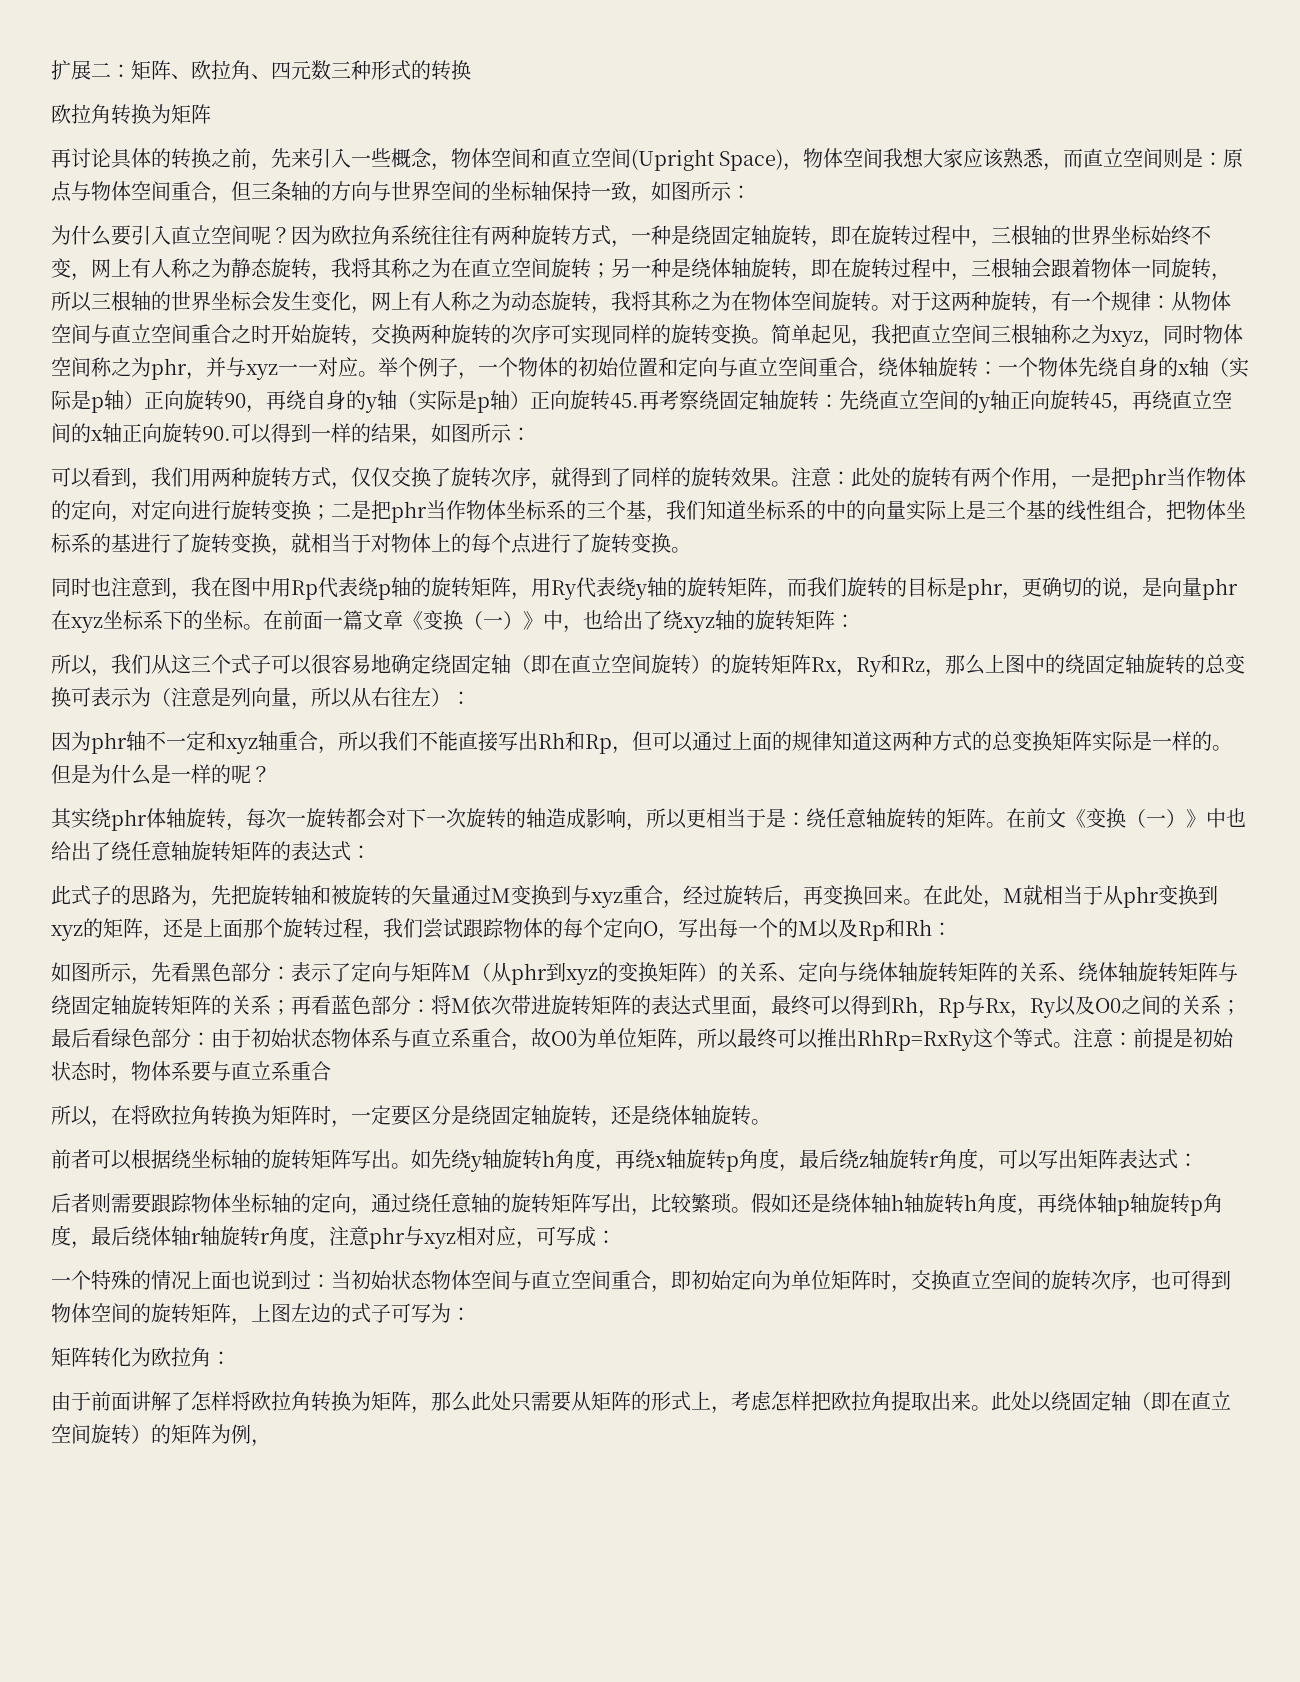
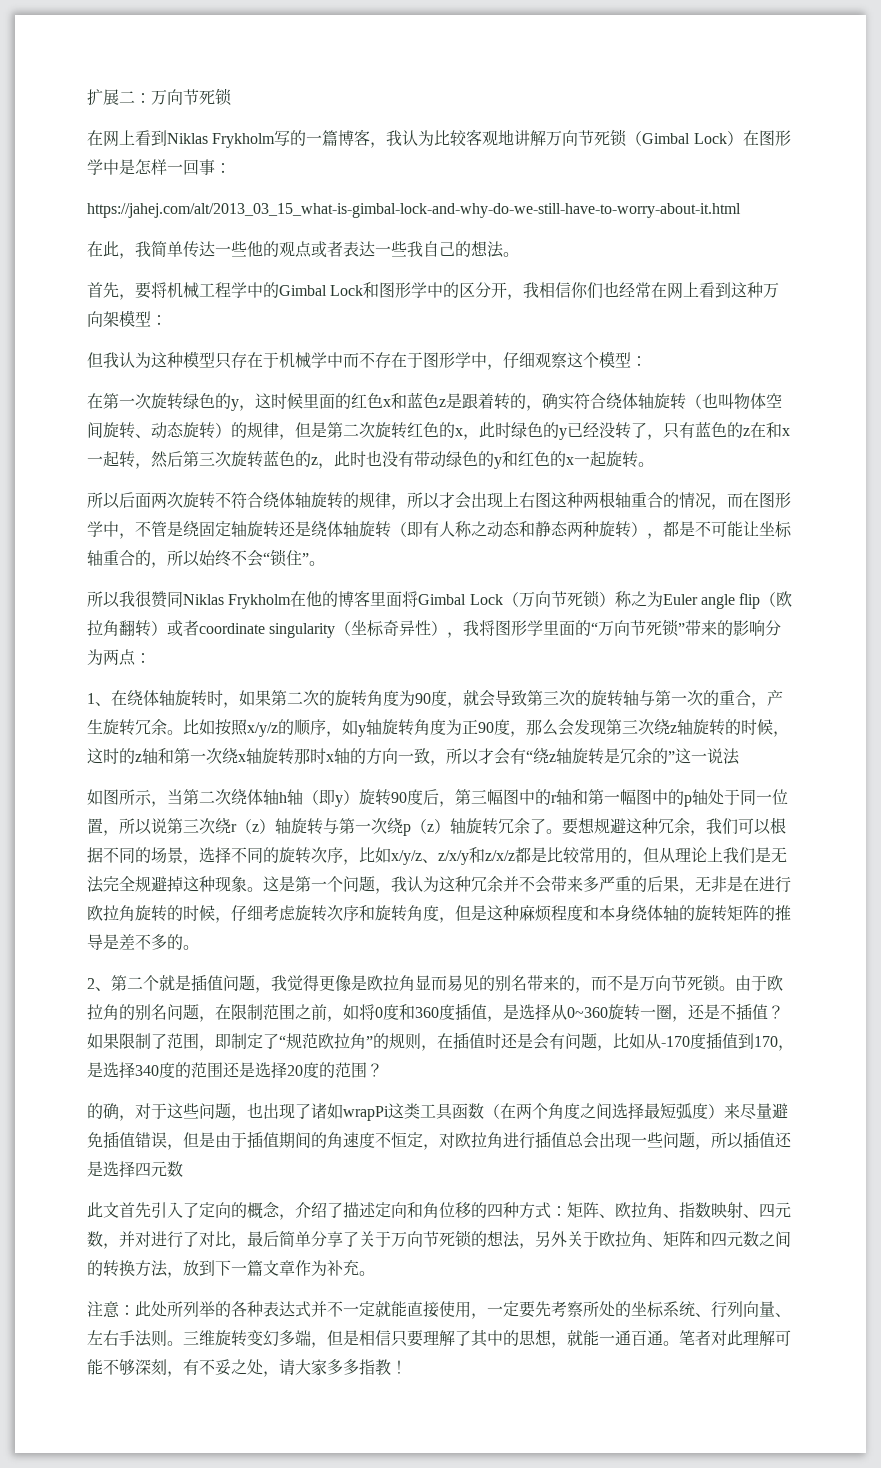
- 扩展二：矩阵、欧拉角、四元数三种形式的转换
- 欧拉角转换为矩阵
- 再讨论具体的转换之前，先来引入一些概念，物体空间和直立空间(Upright Space)，物体空间我想大家应该熟悉，而直立空间则是：原点与物体空间重合，但三条轴的方向与世界空间的坐标轴保持一致，如图所示：
- 为什么要引入直立空间呢？因为欧拉角系统往往有两种旋转方式，一种是绕固定轴旋转，即在旋转过程中，三根轴的世界坐标始终不变，网上有人称之为静态旋转，我将其称之为在直立空间旋转；另一种是绕体轴旋转，即在旋转过程中，三根轴会跟着物体一同旋转，所以三根轴的世界坐标会发生变化，网上有人称之为动态旋转，我将其称之为在物体空间旋转。对于这两种旋转，有一个规律：从物体空间与直立空间重合之时开始旋转，交换两种旋转的次序可实现同样的旋转变换。简单起见，我把直立空间三根轴称之为xyz，同时物体空间称之为phr，并与xyz一一对应。举个例子，一个物体的初始位置和定向与直立空间重合，绕体轴旋转：一个物体先绕自身的x轴（实际是p轴）正向旋转90，再绕自身的y轴（实际是p轴）正向旋转45.再考察绕固定轴旋转：先绕直立空间的y轴正向旋转45，再绕直立空间的x轴正向旋转90.可以得到一样的结果，如图所示：
- 可以看到，我们用两种旋转方式，仅仅交换了旋转次序，就得到了同样的旋转效果。注意：此处的旋转有两个作用，一是把phr当作物体的定向，对定向进行旋转变换；二是把phr当作物体坐标系的三个基，我们知道坐标系的中的向量实际上是三个基的线性组合，把物体坐标系的基进行了旋转变换，就相当于对物体上的每个点进行了旋转变换。
- 同时也注意到，我在图中用Rp代表绕p轴的旋转矩阵，用Ry代表绕y轴的旋转矩阵，而我们旋转的目标是phr，更确切的说，是向量phr在xyz坐标系下的坐标。在前面一篇文章《变换（一）》中，也给出了绕xyz轴的旋转矩阵：
- 所以，我们从这三个式子可以很容易地确定绕固定轴（即在直立空间旋转）的旋转矩阵Rx，Ry和Rz，那么上图中的绕固定轴旋转的总变换可表示为（注意是列向量，所以从右往左）：
- 因为phr轴不一定和xyz轴重合，所以我们不能直接写出Rh和Rp，但可以通过上面的规律知道这两种方式的总变换矩阵实际是一样的。但是为什么是一样的呢？
- 其实绕phr体轴旋转，每次一旋转都会对下一次旋转的轴造成影响，所以更相当于是：绕任意轴旋转的矩阵。在前文《变换（一）》中也给出了绕任意轴旋转矩阵的表达式：
- 此式子的思路为，先把旋转轴和被旋转的矢量通过M变换到与xyz重合，经过旋转后，再变换回来。在此处，M就相当于从phr变换到xyz的矩阵，还是上面那个旋转过程，我们尝试跟踪物体的每个定向O，写出每一个的M以及Rp和Rh：
- 如图所示，先看黑色部分：表示了定向与矩阵M（从phr到xyz的变换矩阵）的关系、定向与绕体轴旋转矩阵的关系、绕体轴旋转矩阵与绕固定轴旋转矩阵的关系；再看蓝色部分：将M依次带进旋转矩阵的表达式里面，最终可以得到Rh，Rp与Rx，Ry以及O0之间的关系；最后看绿色部分：由于初始状态物体系与直立系重合，故O0为单位矩阵，所以最终可以推出RhRp=RxRy这个等式。注意：前提是初始状态时，物体系要与直立系重合
- 所以，在将欧拉角转换为矩阵时，一定要区分是绕固定轴旋转，还是绕体轴旋转。
- 前者可以根据绕坐标轴的旋转矩阵写出。如先绕y轴旋转h角度，再绕x轴旋转p角度，最后绕z轴旋转r角度，可以写出矩阵表达式：
- 后者则需要跟踪物体坐标轴的定向，通过绕任意轴的旋转矩阵写出，比较繁琐。假如还是绕体轴h轴旋转h角度，再绕体轴p轴旋转p角度，最后绕体轴r轴旋转r角度，注意phr与xyz相对应，可写成：
- 一个特殊的情况上面也说到过：当初始状态物体空间与直立空间重合，即初始定向为单位矩阵时，交换直立空间的旋转次序，也可得到物体空间的旋转矩阵，上图左边的式子可写为：
- 矩阵转化为欧拉角：
- 由于前面讲解了怎样将欧拉角转换为矩阵，那么此处只需要从矩阵的形式上，考虑怎样把欧拉角提取出来。此处以绕固定轴（即在直立空间旋转）的矩阵为例，
+ 扩展二：万向节死锁
+ 在网上看到Niklas Frykholm写的一篇博客，我认为比较客观地讲解万向节死锁（Gimbal Lock）在图形学中是怎样一回事：
+ https://jahej.com/alt/2013_03_15_what-is-gimbal-lock-and-why-do-we-still-have-to-worry-about-it.html
+ 在此，我简单传达一些他的观点或者表达一些我自己的想法。
+ 首先，要将机械工程学中的Gimbal Lock和图形学中的区分开，我相信你们也经常在网上看到这种万向架模型：
+ 但我认为这种模型只存在于机械学中而不存在于图形学中，仔细观察这个模型：
+ 在第一次旋转绿色的y，这时候里面的红色x和蓝色z是跟着转的，确实符合绕体轴旋转（也叫物体空间旋转、动态旋转）的规律，但是第二次旋转红色的x，此时绿色的y已经没转了，只有蓝色的z在和x一起转，然后第三次旋转蓝色的z，此时也没有带动绿色的y和红色的x一起旋转。
+ 所以后面两次旋转不符合绕体轴旋转的规律，所以才会出现上右图这种两根轴重合的情况，而在图形学中，不管是绕固定轴旋转还是绕体轴旋转（即有人称之动态和静态两种旋转），都是不可能让坐标轴重合的，所以始终不会“锁住”。
+ 所以我很赞同Niklas Frykholm在他的博客里面将Gimbal Lock（万向节死锁）称之为Euler angle flip（欧拉角翻转）或者coordinate singularity（坐标奇异性），我将图形学里面的“万向节死锁”带来的影响分为两点：
+ 1、在绕体轴旋转时，如果第二次的旋转角度为90度，就会导致第三次的旋转轴与第一次的重合，产生旋转冗余。比如按照x/y/z的顺序，如y轴旋转角度为正90度，那么会发现第三次绕z轴旋转的时候，这时的z轴和第一次绕x轴旋转那时x轴的方向一致，所以才会有“绕z轴旋转是冗余的”这一说法
+ 如图所示，当第二次绕体轴h轴（即y）旋转90度后，第三幅图中的r轴和第一幅图中的p轴处于同一位置，所以说第三次绕r（z）轴旋转与第一次绕p（z）轴旋转冗余了。要想规避这种冗余，我们可以根据不同的场景，选择不同的旋转次序，比如x/y/z、z/x/y和z/x/z都是比较常用的，但从理论上我们是无法完全规避掉这种现象。这是第一个问题，我认为这种冗余并不会带来多严重的后果，无非是在进行欧拉角旋转的时候，仔细考虑旋转次序和旋转角度，但是这种麻烦程度和本身绕体轴的旋转矩阵的推导是差不多的。
+ 2、第二个就是插值问题，我觉得更像是欧拉角显而易见的别名带来的，而不是万向节死锁。由于欧拉角的别名问题，在限制范围之前，如将0度和360度插值，是选择从0~360旋转一圈，还是不插值？如果限制了范围，即制定了“规范欧拉角”的规则，在插值时还是会有问题，比如从-170度插值到170，是选择340度的范围还是选择20度的范围？
+ 的确，对于这些问题，也出现了诸如wrapPi这类工具函数（在两个角度之间选择最短弧度）来尽量避免插值错误，但是由于插值期间的角速度不恒定，对欧拉角进行插值总会出现一些问题，所以插值还是选择四元数
+ 此文首先引入了定向的概念，介绍了描述定向和角位移的四种方式：矩阵、欧拉角、指数映射、四元数，并对进行了对比，最后简单分享了关于万向节死锁的想法，另外关于欧拉角、矩阵和四元数之间的转换方法，放到下一篇文章作为补充。
+ 注意：此处所列举的各种表达式并不一定就能直接使用，一定要先考察所处的坐标系统、行列向量、左右手法则。三维旋转变幻多端，但是相信只要理解了其中的思想，就能一通百通。笔者对此理解可能不够深刻，有不妥之处，请大家多多指教！

